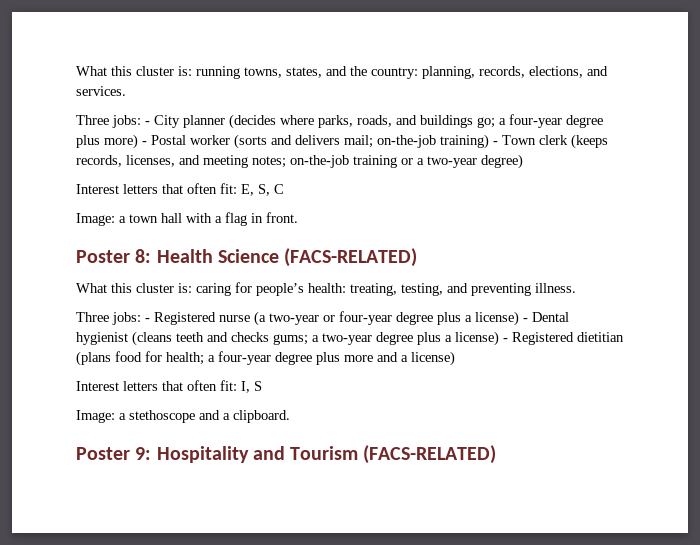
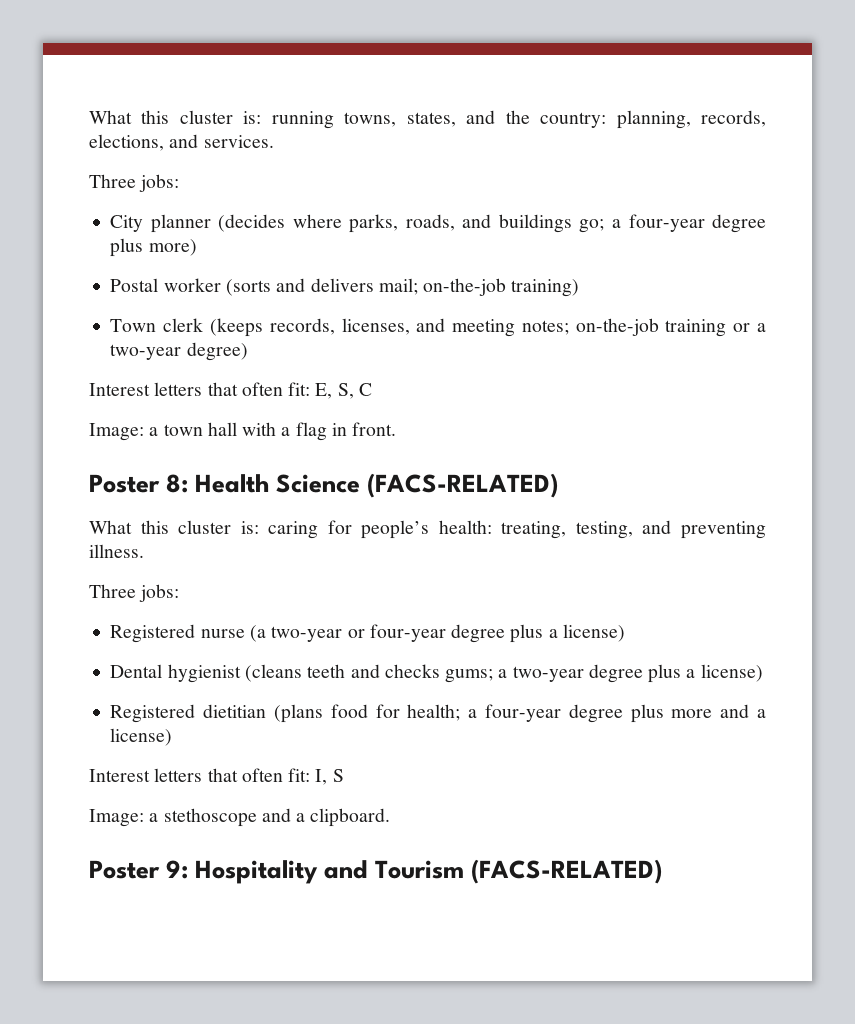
  What this cluster is: running towns, states, and the country: planning, records, elections, and services.
- Three jobs: - City planner (decides where parks, roads, and buildings go; a four-year degree plus more) - Postal worker (sorts and delivers mail; on-the-job training) - Town clerk (keeps records, licenses, and meeting notes; on-the-job training or a two-year degree)
+ Three jobs:
+ City planner (decides where parks, roads, and buildings go; a four-year degree plus more)
+ Postal worker (sorts and delivers mail; on-the-job training)
+ Town clerk (keeps records, licenses, and meeting notes; on-the-job training or a two-year degree)
  What this cluster is: caring for people’s health: treating, testing, and preventing illness.
- Three jobs: - Registered nurse (a two-year or four-year degree plus a license) - Dental hygienist (cleans teeth and checks gums; a two-year degree plus a license) - Registered dietitian (plans food for health; a four-year degree plus more and a license)
+ Three jobs:
+ Registered nurse (a two-year or four-year degree plus a license)
+ Dental hygienist (cleans teeth and checks gums; a two-year degree plus a license)
+ Registered dietitian (plans food for health; a four-year degree plus more and a license)

